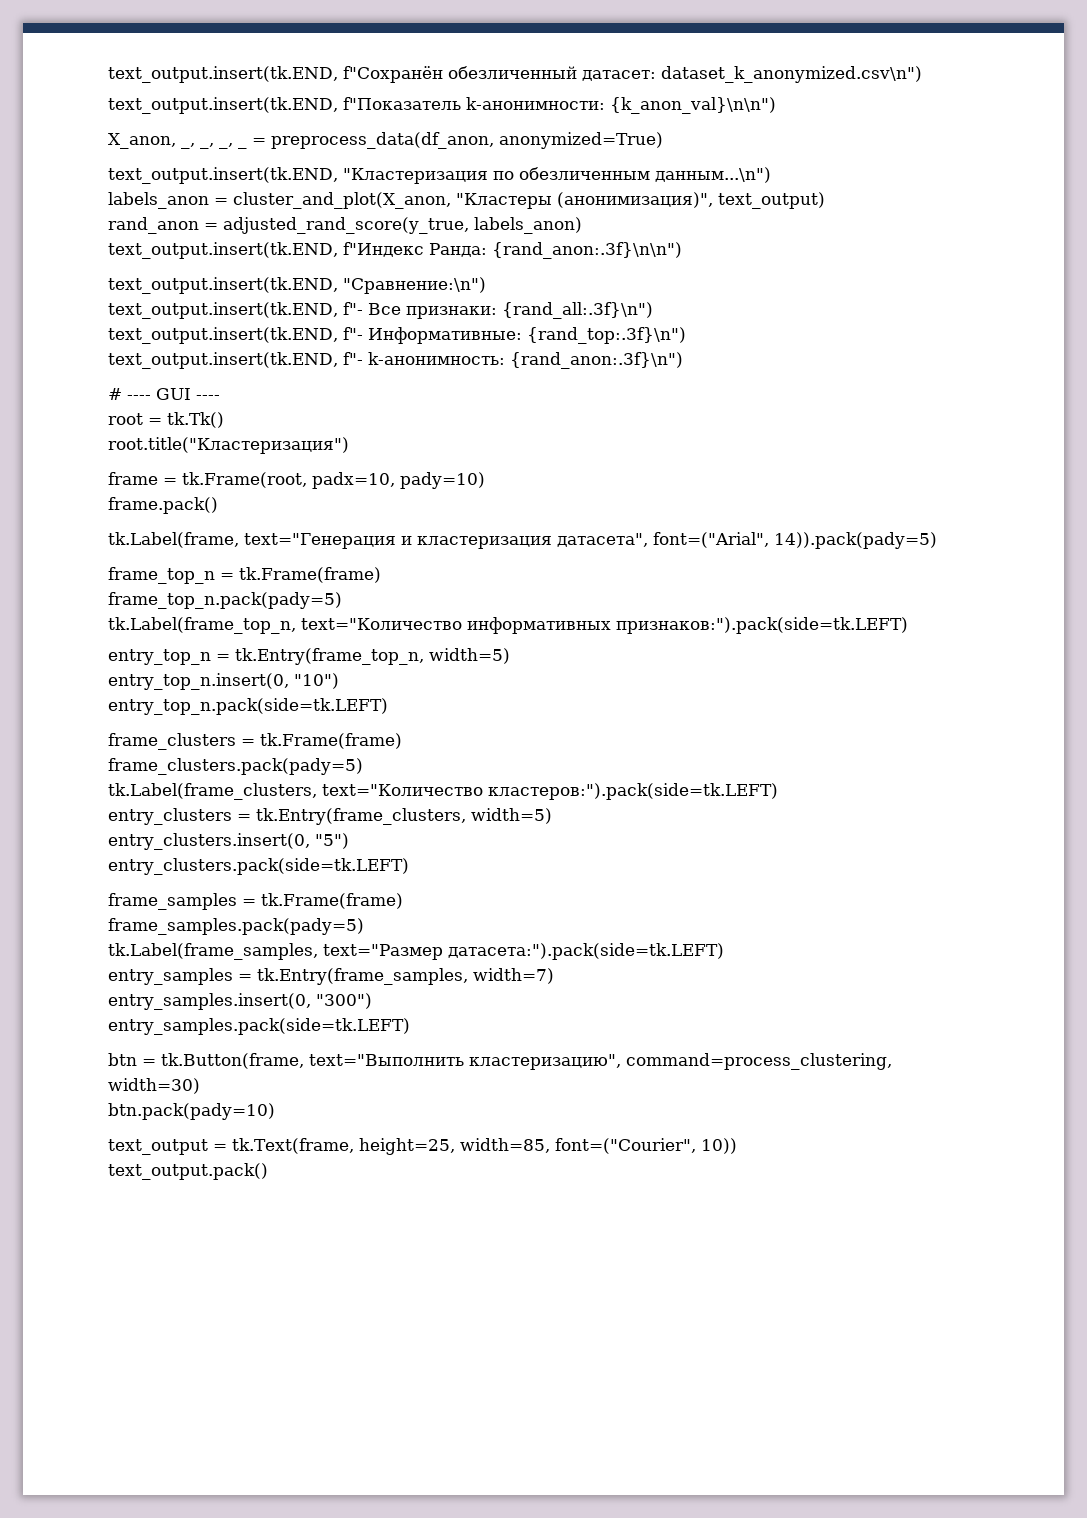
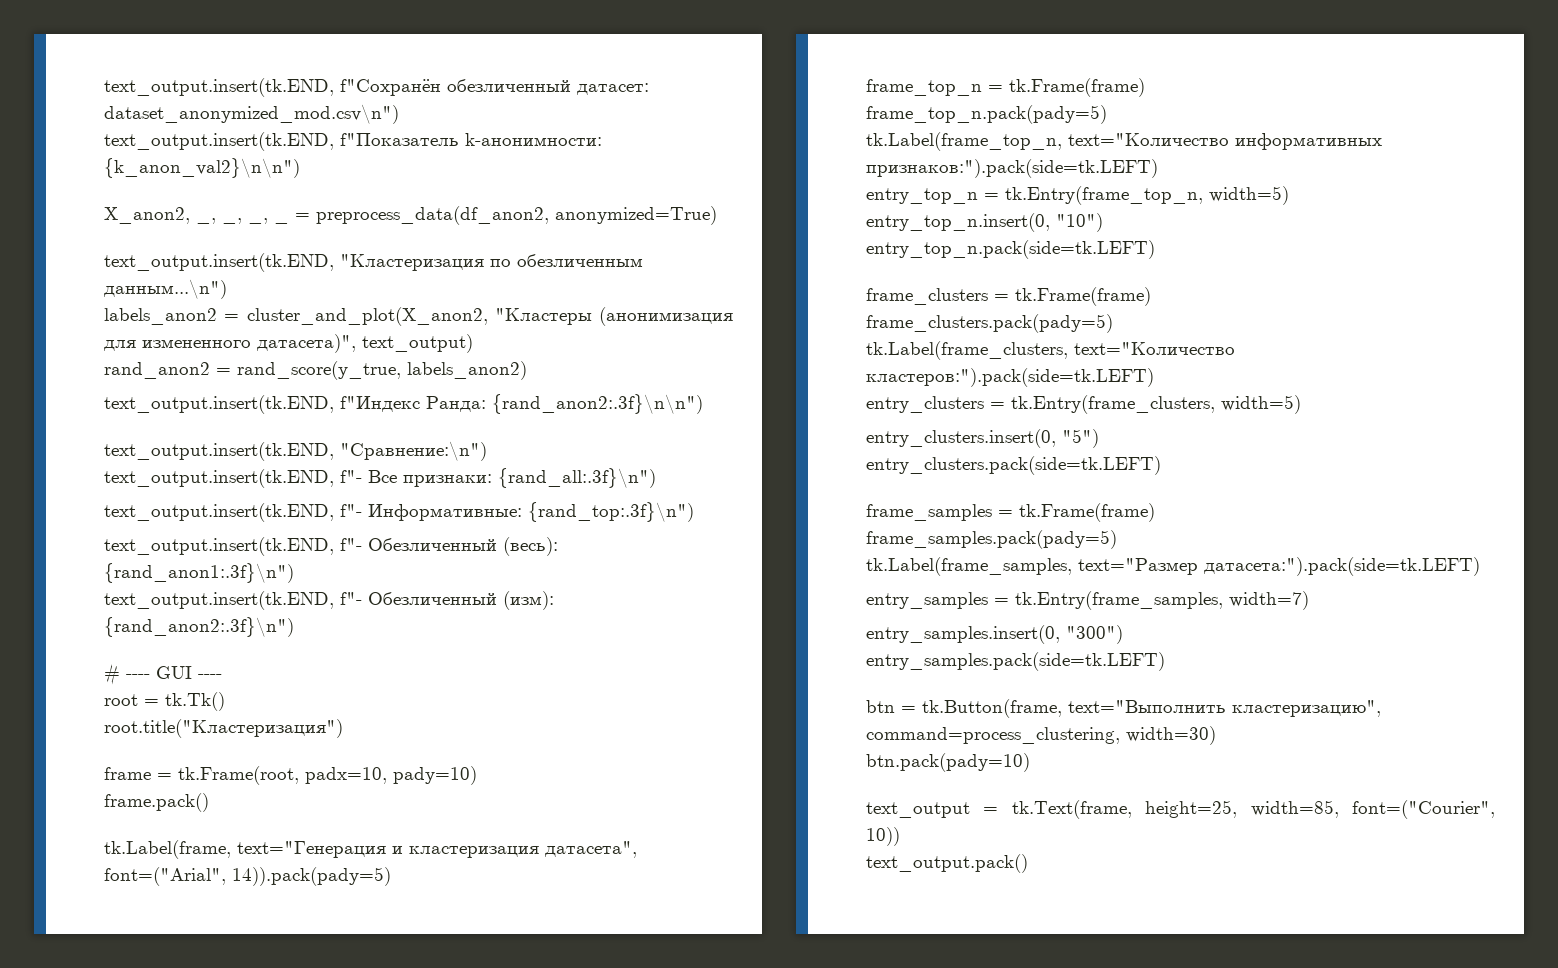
- text_output.insert(tk.END, f"Сохранён обезличенный датасет: dataset_k_anonymized.csv\n")
+ text_output.insert(tk.END, f"Сохранён обезличенный датасет: dataset_anonymized_mod.csv\n")
- text_output.insert(tk.END, f"Показатель k-анонимности: {k_anon_val}\n\n")
- X_anon, _, _, _, _ = preprocess_data(df_anon, anonymized=True)
+ text_output.insert(tk.END, f"Показатель k-анонимности: {k_anon_val2}\n\n")
+ X_anon2, _, _, _, _ = preprocess_data(df_anon2, anonymized=True)
- labels_anon = cluster_and_plot(X_anon, "Кластеры (анонимизация)", text_output)
- rand_anon = adjusted_rand_score(y_true, labels_anon)
+ labels_anon2 = cluster_and_plot(X_anon2, "Кластеры (анонимизация для измененного датасета)", text_output)
+ rand_anon2 = rand_score(y_true, labels_anon2)
- text_output.insert(tk.END, f"Индекс Ранда: {rand_anon:.3f}\n\n")
+ text_output.insert(tk.END, f"Индекс Ранда: {rand_anon2:.3f}\n\n")
- text_output.insert(tk.END, f"- k-анонимность: {rand_anon:.3f}\n")
+ text_output.insert(tk.END, f"- Обезличенный (весь): {rand_anon1:.3f}\n")
+ text_output.insert(tk.END, f"- Обезличенный (изм): {rand_anon2:.3f}\n")

